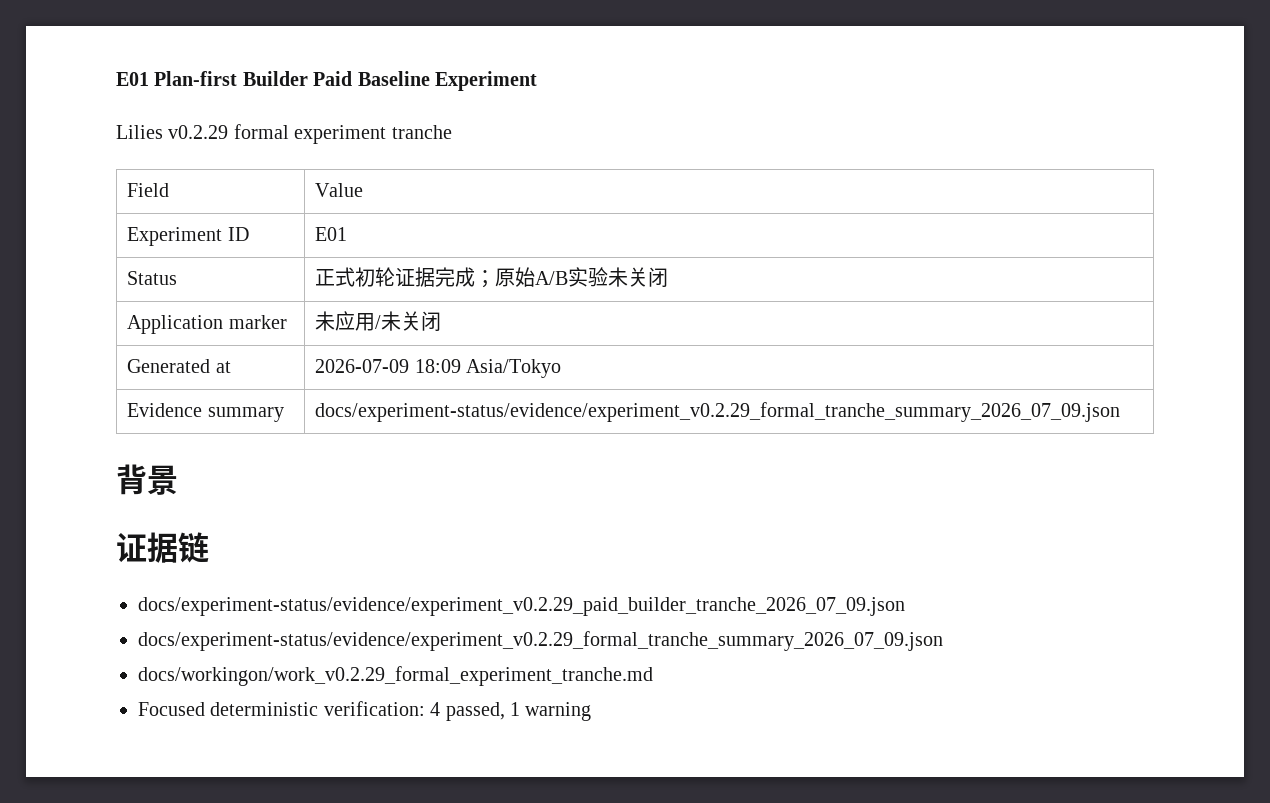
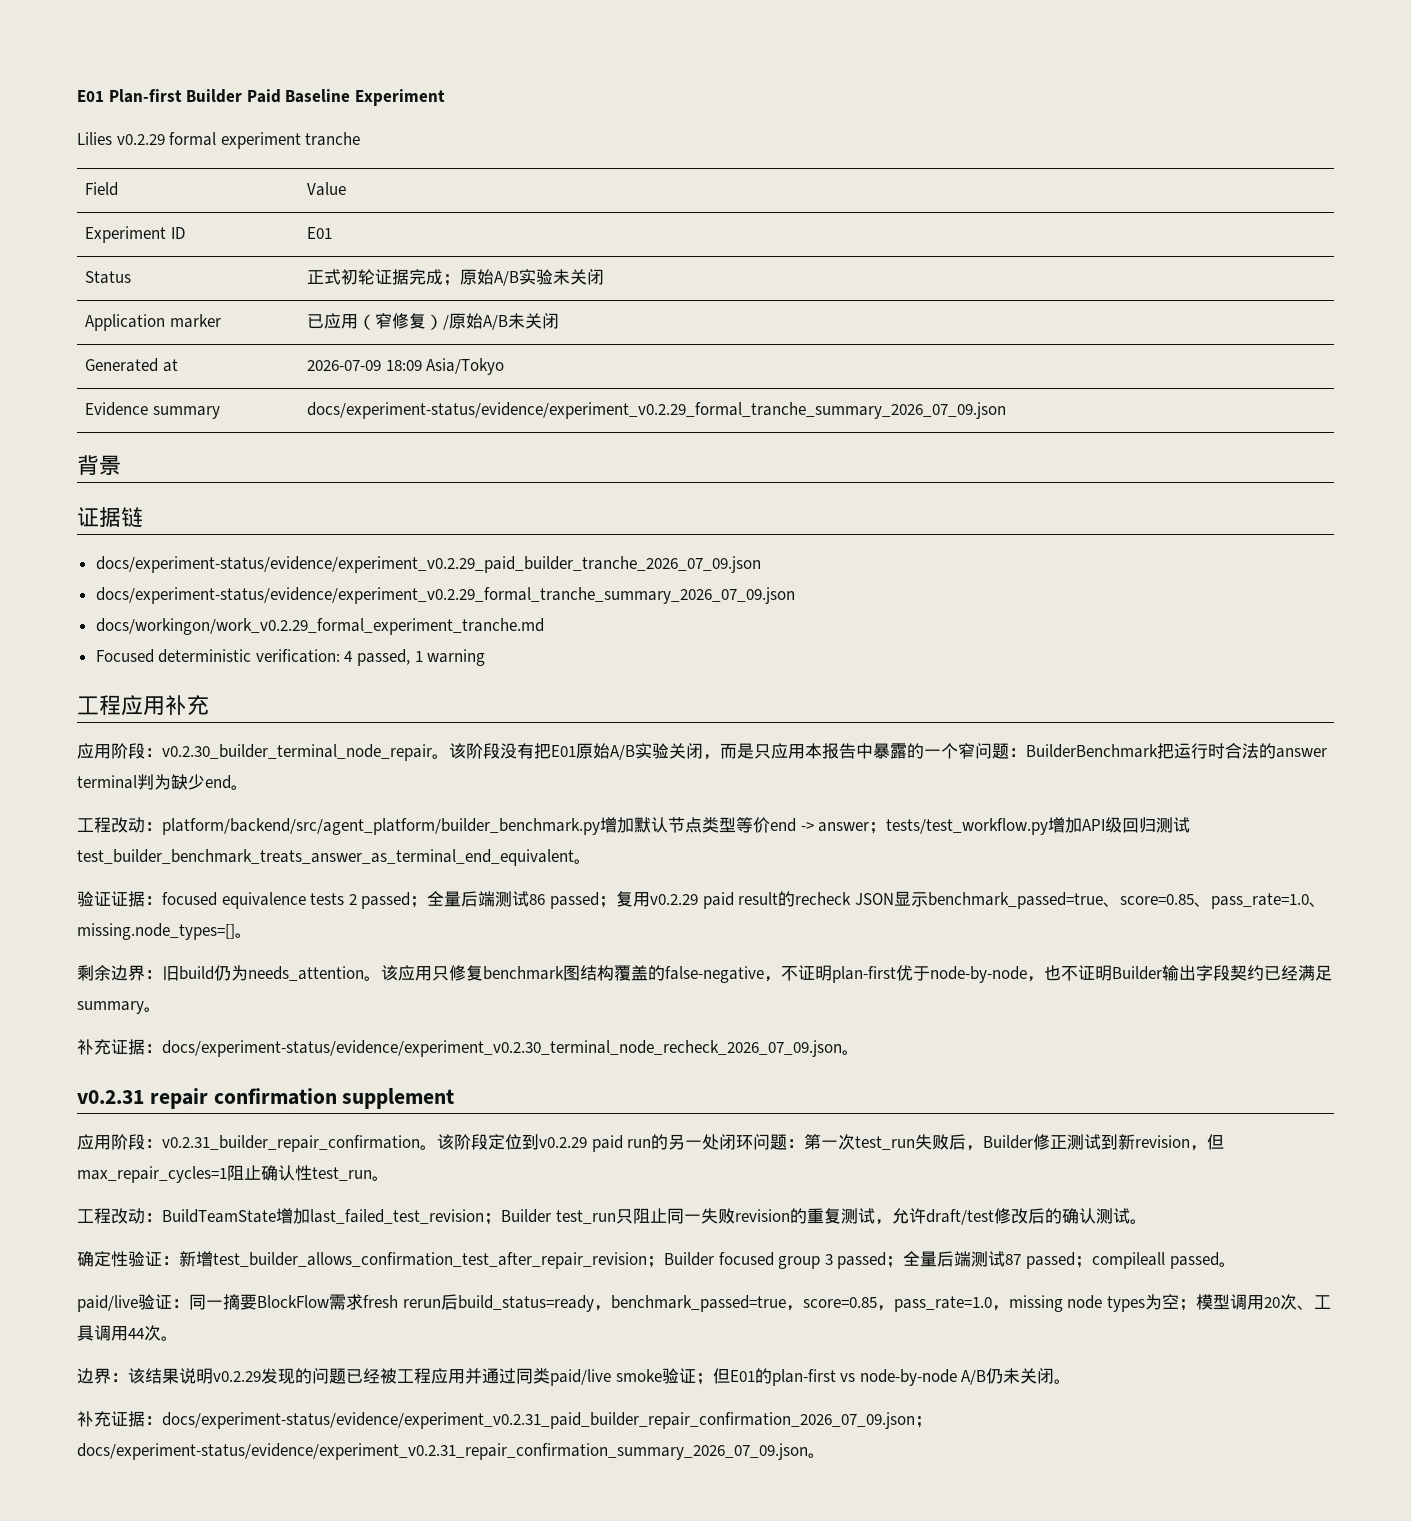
- Application marker | 未应用/未关闭
+ Application marker | 已应用（窄修复）/原始A/B未关闭
+ 工程应用补充
+ 应用阶段：v0.2.30_builder_terminal_node_repair。该阶段没有把E01原始A/B实验关闭，而是只应用本报告中暴露的一个窄问题：BuilderBenchmark把运行时合法的answer terminal判为缺少end。
+ 工程改动：platform/backend/src/agent_platform/builder_benchmark.py增加默认节点类型等价end -> answer；tests/test_workflow.py增加API级回归测试test_builder_benchmark_treats_answer_as_terminal_end_equivalent。
+ 验证证据：focused equivalence tests 2 passed；全量后端测试86 passed；复用v0.2.29 paid result的recheck JSON显示benchmark_passed=true、score=0.85、pass_rate=1.0、missing.node_types=[]。
+ 剩余边界：旧build仍为needs_attention。该应用只修复benchmark图结构覆盖的false-negative，不证明plan-first优于node-by-node，也不证明Builder输出字段契约已经满足summary。
+ 补充证据：docs/experiment-status/evidence/experiment_v0.2.30_terminal_node_recheck_2026_07_09.json。
+ v0.2.31 repair confirmation supplement
+ 应用阶段：v0.2.31_builder_repair_confirmation。该阶段定位到v0.2.29 paid run的另一处闭环问题：第一次test_run失败后，Builder修正测试到新revision，但max_repair_cycles=1阻止确认性test_run。
+ 工程改动：BuildTeamState增加last_failed_test_revision；Builder test_run只阻止同一失败revision的重复测试，允许draft/test修改后的确认测试。
+ 确定性验证：新增test_builder_allows_confirmation_test_after_repair_revision；Builder focused group 3 passed；全量后端测试87 passed；compileall passed。
+ paid/live验证：同一摘要BlockFlow需求fresh rerun后build_status=ready，benchmark_passed=true，score=0.85，pass_rate=1.0，missing node types为空；模型调用20次、工具调用44次。
+ 边界：该结果说明v0.2.29发现的问题已经被工程应用并通过同类paid/live smoke验证；但E01的plan-first vs node-by-node A/B仍未关闭。
+ 补充证据：docs/experiment-status/evidence/experiment_v0.2.31_paid_builder_repair_confirmation_2026_07_09.json；docs/experiment-status/evidence/experiment_v0.2.31_repair_confirmation_summary_2026_07_09.json。

